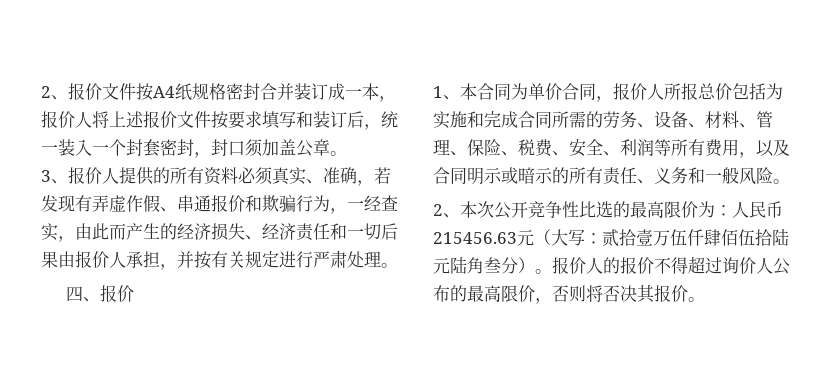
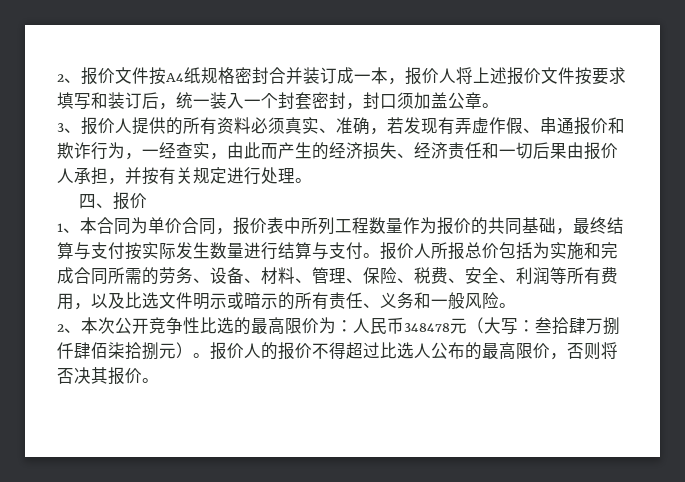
- 3、报价人提供的所有资料必须真实、准确，若发现有弄虚作假、串通报价和欺骗行为，一经查实，由此而产生的经济损失、经济责任和一切后果由报价人承担，并按有关规定进行严肃处理。
+ 3、报价人提供的所有资料必须真实、准确，若发现有弄虚作假、串通报价和欺诈行为，一经查实，由此而产生的经济损失、经济责任和一切后果由报价人承担，并按有关规定进行处理。
- 1、本合同为单价合同，报价人所报总价包括为实施和完成合同所需的劳务、设备、材料、管理、保险、税费、安全、利润等所有费用，以及合同明示或暗示的所有责任、义务和一般风险。
+ 1、本合同为单价合同，报价表中所列工程数量作为报价的共同基础，最终结算与支付按实际发生数量进行结算与支付。报价人所报总价包括为实施和完成合同所需的劳务、设备、材料、管理、保险、税费、安全、利润等所有费用，以及比选文件明示或暗示的所有责任、义务和一般风险。
- 2、本次公开竞争性比选的最高限价为：人民币215456.63元（大写：贰拾壹万伍仟肆佰伍拾陆元陆角叁分）。
+ 2、本次公开竞争性比选的最高限价为：人民币348478元（大写：叁拾肆万捌仟肆佰柒拾捌元）。
- 报价人的报价不得超过询价人公布的最高限价，否则将否决其报价。
+ 报价人的报价不得超过比选人公布的最高限价，否则将否决其报价。

